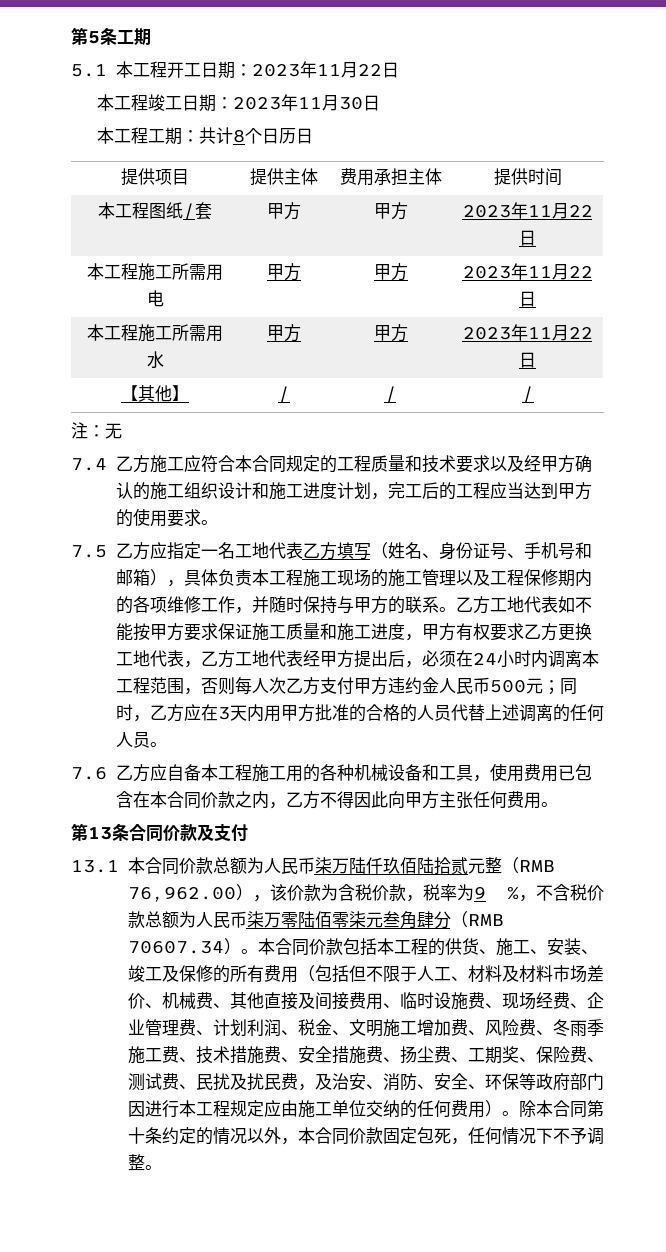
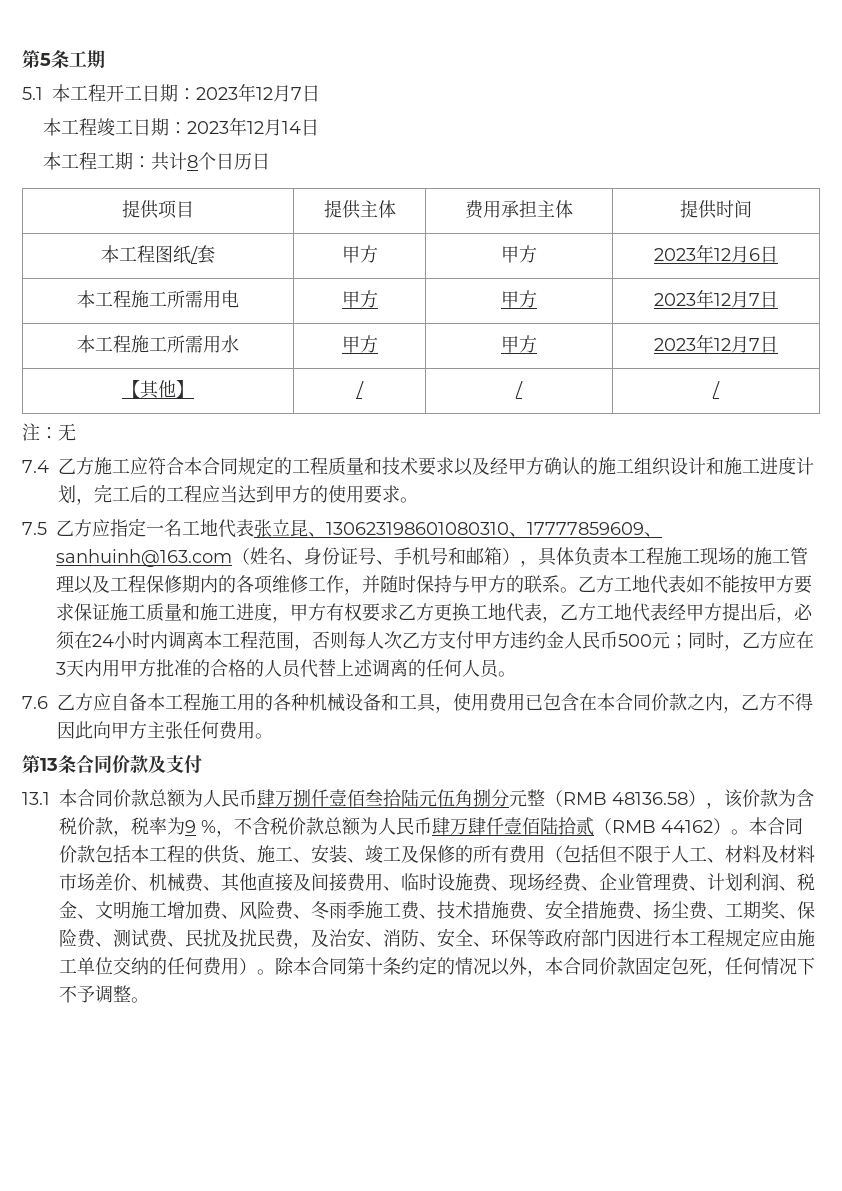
- 5.1本工程开工日期：2023年11月22日
+ 5.1本工程开工日期：2023年12月7日
- 本工程竣工日期：2023年11月30日
+ 本工程竣工日期：2023年12月14日
- 本工程图纸/套 | 甲方 | 甲方 | 2023年11月22日
+ 本工程图纸/套 | 甲方 | 甲方 | 2023年12月6日
- 本工程施工所需用电 | 甲方 | 甲方 | 2023年11月22日
+ 本工程施工所需用电 | 甲方 | 甲方 | 2023年12月7日
- 本工程施工所需用水 | 甲方 | 甲方 | 2023年11月22日
+ 本工程施工所需用水 | 甲方 | 甲方 | 2023年12月7日
- 7.5乙方应指定一名工地代表乙方填写（姓名、身份证号、手机号和邮箱），具体负责本工程施工现场的施工管理以及工程保修期内的各项维修工作，并随时保持与甲方的联系。
+ 7.5乙方应指定一名工地代表张立昆、130623198601080310、17777859609、sanhuinh@163.com（姓名、身份证号、手机号和邮箱），具体负责本工程施工现场的施工管理以及工程保修期内的各项维修工作，并随时保持与甲方的联系。
- 13.1本合同价款总额为人民币柒万陆仟玖佰陆拾贰元整（RMB 76,962.00），该价款为含税价款，税率为9 %，不含税价款总额为人民币柒万零陆佰零柒元叁角肆分（RMB 70607.34）。
+ 13.1本合同价款总额为人民币肆万捌仟壹佰叁拾陆元伍角捌分元整（RMB 48136.58），该价款为含税价款，税率为9 %，不含税价款总额为人民币肆万肆仟壹佰陆拾贰（RMB 44162）。

